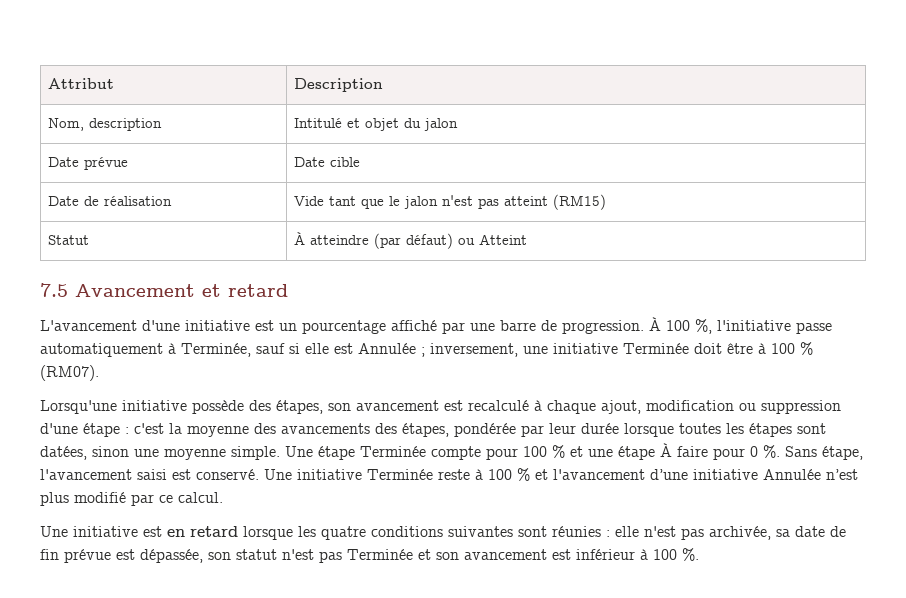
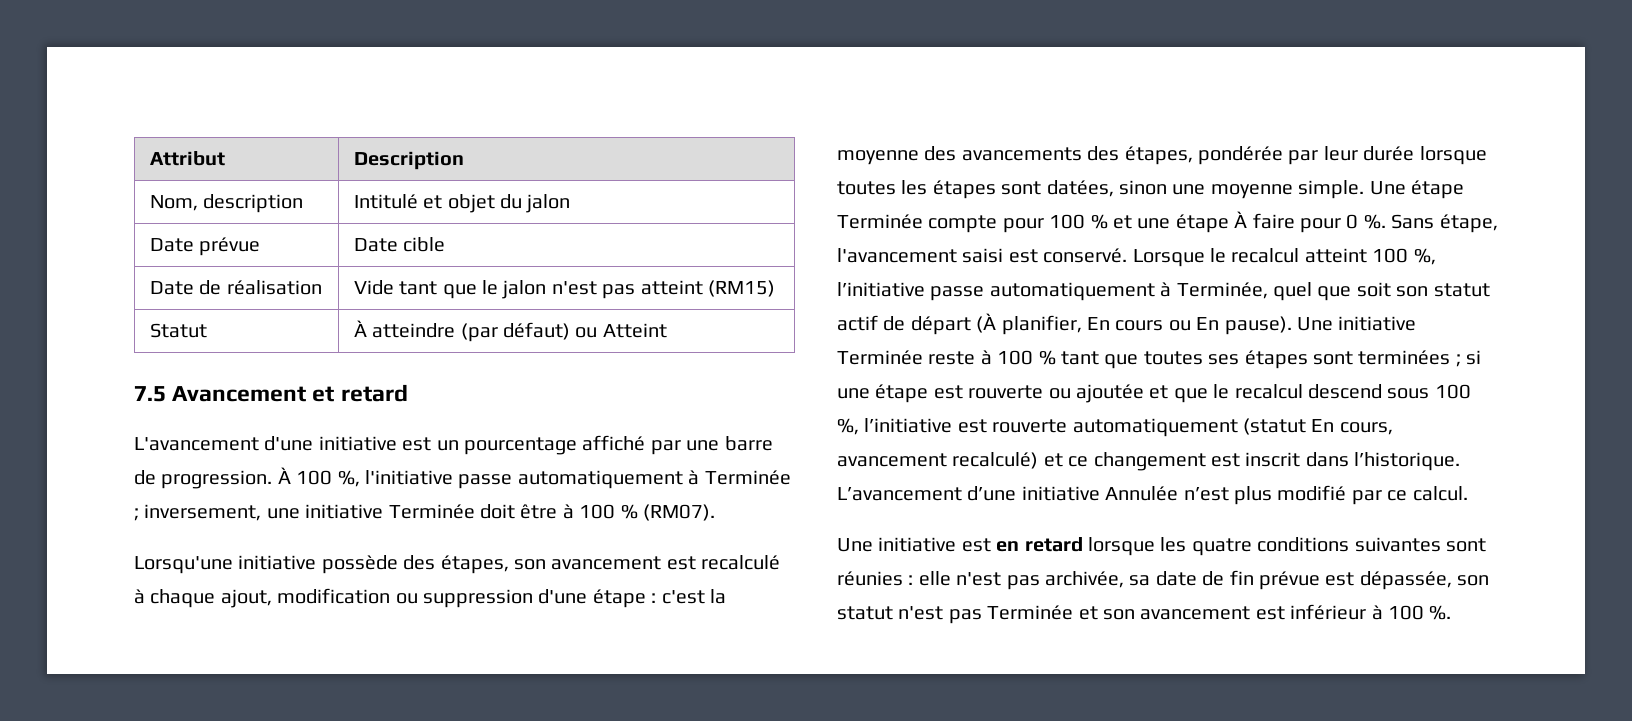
- À 100 %, l'initiative passe automatiquement à Terminée, sauf si elle est Annulée ; inversement, une initiative Terminée doit être à 100 % (RM07).
+ À 100 %, l'initiative passe automatiquement à Terminée ; inversement, une initiative Terminée doit être à 100 % (RM07).
+ Lorsque le recalcul atteint 100 %, l’initiative passe automatiquement à Terminée, quel que soit son statut actif de départ (À planifier, En cours ou En pause).
- Une initiative Terminée reste à 100 % et l'avancement d’une initiative Annulée n’est plus modifié par ce calcul.
+ Une initiative Terminée reste à 100 % tant que toutes ses étapes sont terminées ; si une étape est rouverte ou ajoutée et que le recalcul descend sous 100 %, l’initiative est rouverte automatiquement (statut En cours, avancement recalculé) et ce changement est inscrit dans l’historique. L’avancement d’une initiative Annulée n’est plus modifié par ce calcul.

